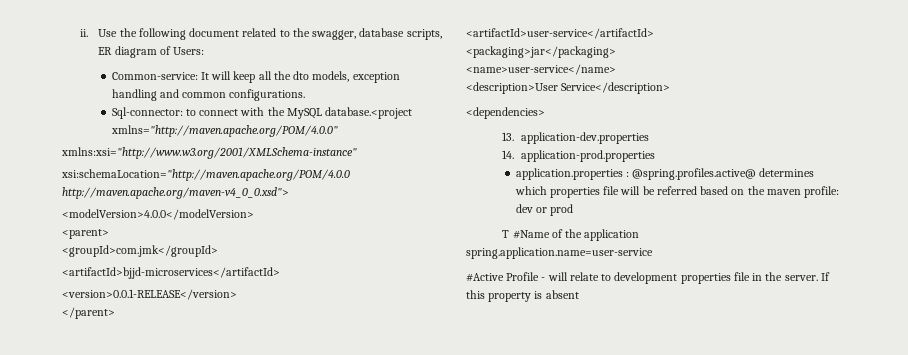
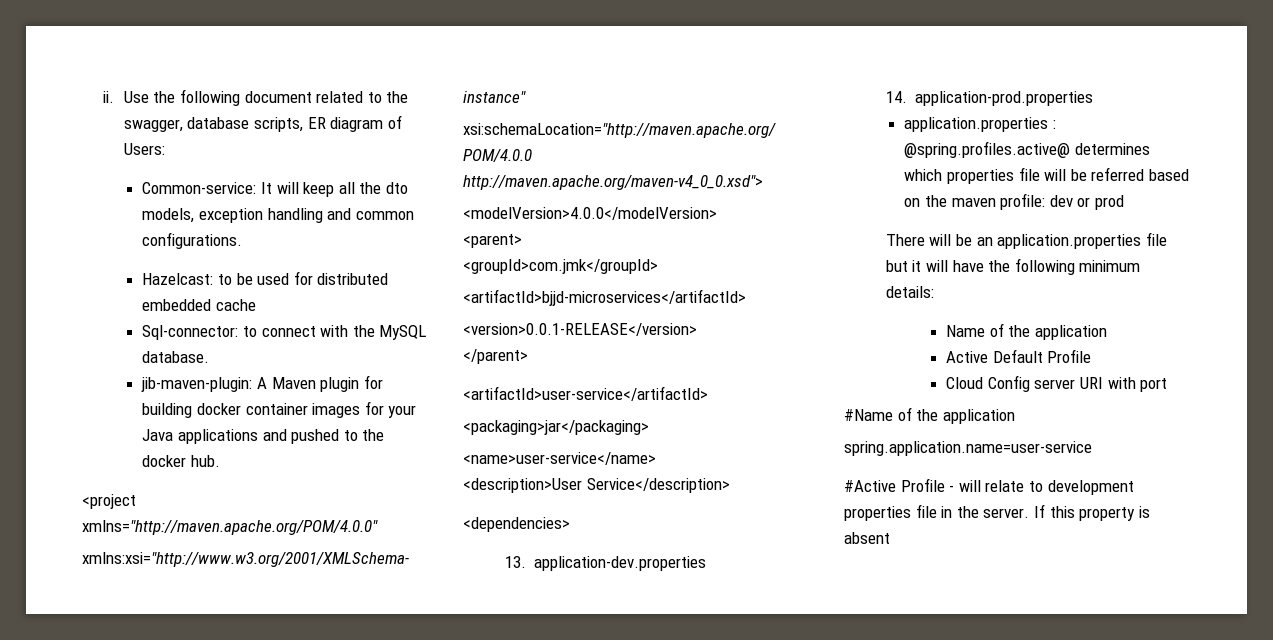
+ Hazelcast: to be used for distributed embedded cache
- Sql-connector: to connect with the MySQL database.<project xmlns="http://maven.apache.org/POM/4.0.0"
+ Sql-connector: to connect with the MySQL database.
+ jib-maven-plugin: A Maven plugin for building docker container images for your Java applications and pushed to the docker hub.
+ <project xmlns="http://maven.apache.org/POM/4.0.0"
- T #Name of the application
+ There will be an application.properties file but it will have the following minimum details:
+ Name of the application
+ Active Default Profile
+ Cloud Config server URI with port
+ #Name of the application

